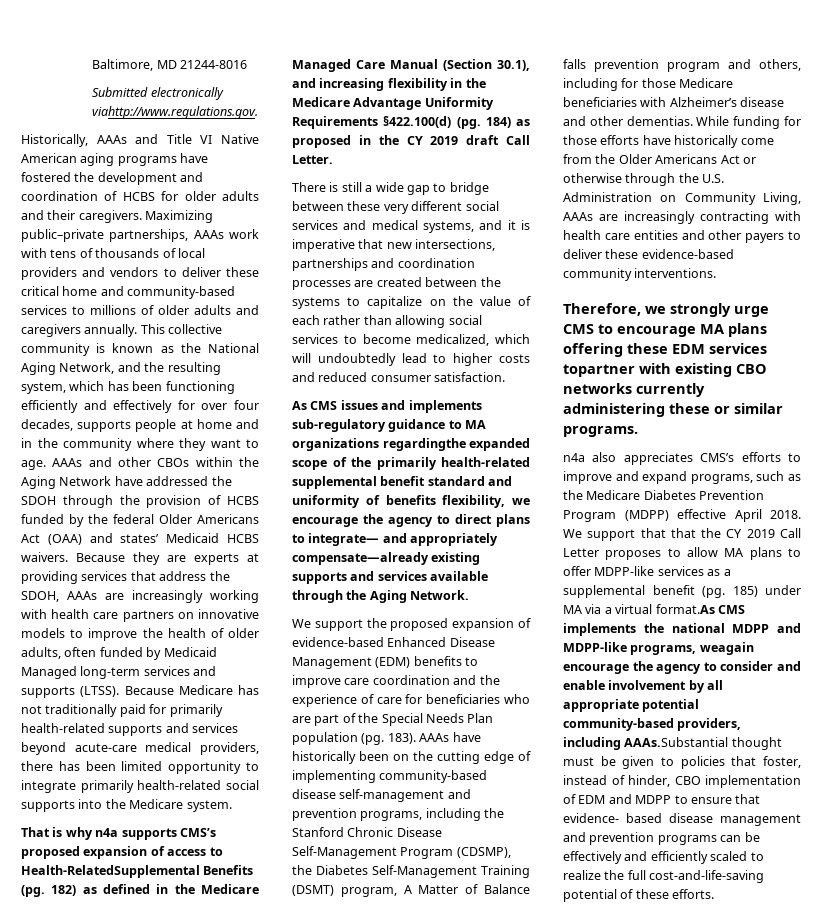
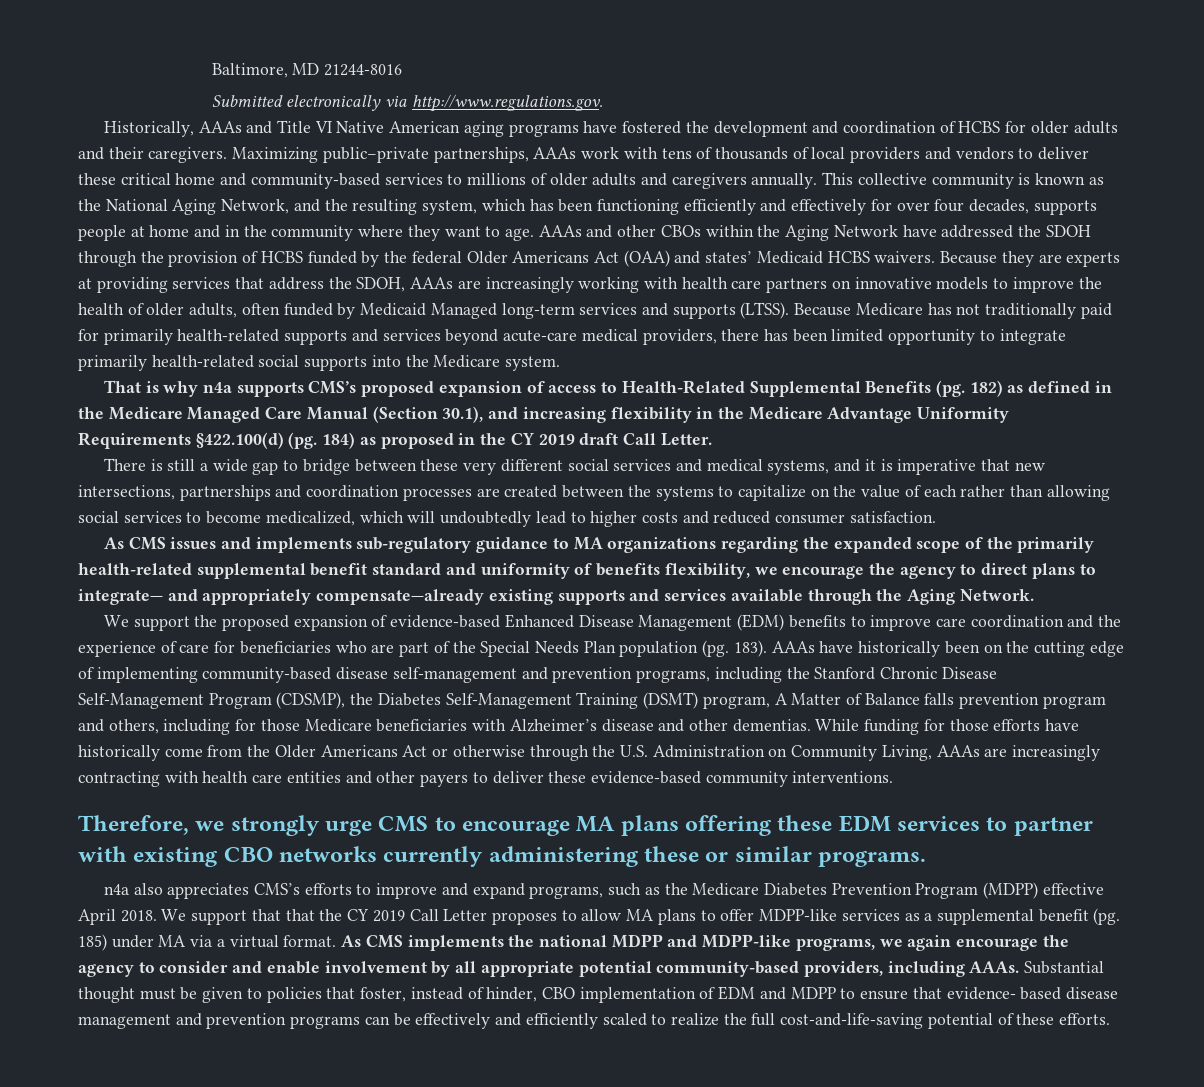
- Submitted electronically viahttp://www.regulations.gov.
+ Submitted electronically via http://www.regulations.gov.
- That is why n4a supports CMS’s proposed expansion of access to Health-RelatedSupplemental Benefits (pg.
+ That is why n4a supports CMS’s proposed expansion of access to Health-Related Supplemental Benefits (pg.
- As CMS issues and implements sub-regulatory guidance to MA organizations regardingthe expanded scope of the primarily health-related supplemental benefit standard and uniformity of benefits flexibility, we encourage the agency to direct plans to integrate— and appropriately compensate—already existing supports and services available through the Aging Network.
+ As CMS issues and implements sub-regulatory guidance to MA organizations regarding the expanded scope of the primarily health-related supplemental benefit standard and uniformity of benefits flexibility, we encourage the agency to direct plans to integrate— and appropriately compensate—already existing supports and services available through the Aging Network.
- Therefore, we strongly urge CMS to encourage MA plans offering these EDM services topartner with existing CBO networks currently administering these or similar programs.
+ Therefore, we strongly urge CMS to encourage MA plans offering these EDM services to partner with existing CBO networks currently administering these or similar programs.
- 185) under MA via a virtual format.As CMS implements the national MDPP and MDPP-like programs, weagain encourage the agency to consider and enable involvement by all appropriate potential community-based providers, including AAAs.Substantial thought must be given to policies that foster, instead of hinder, CBO implementation of EDM and MDPP to ensure that evidence- based disease management and prevention programs can be effectively and efficiently scaled to realize the full cost-and-life-saving potential of these efforts.
+ 185) under MA via a virtual format. As CMS implements the national MDPP and MDPP-like programs, we again encourage the agency to consider and enable involvement by all appropriate potential community-based providers, including AAAs. Substantial thought must be given to policies that foster, instead of hinder, CBO implementation of EDM and MDPP to ensure that evidence- based disease management and prevention programs can be effectively and efficiently scaled to realize the full cost-and-life-saving potential of these efforts.

